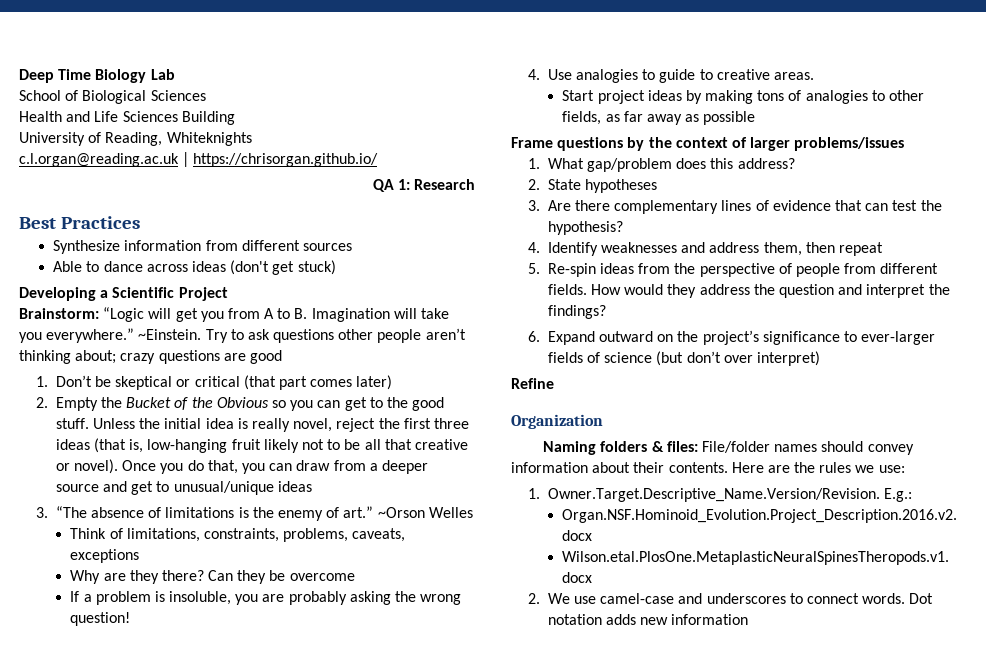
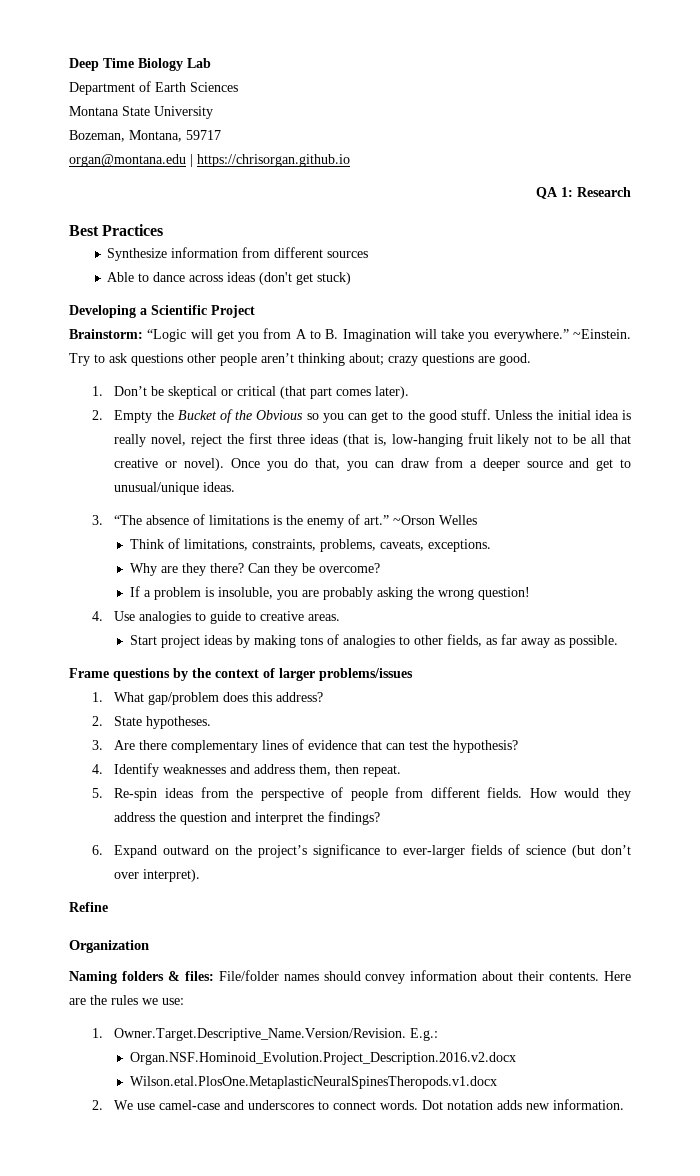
- School of Biological Sciences
- Health and Life Sciences Building
- University of Reading, Whiteknights
- c.l.organ@reading.ac.uk | https://chrisorgan.github.io/
+ Department of Earth Sciences
+ Montana State University
+ Bozeman, Montana, 59717
+ organ@montana.edu | https://chrisorgan.github.io
- Try to ask questions other people aren’t thinking about; crazy questions are good
+ Try to ask questions other people aren’t thinking about; crazy questions are good.
- 1. Don’t be skeptical or critical (that part comes later)
+ 1. Don’t be skeptical or critical (that part comes later).
- Once you do that, you can draw from a deeper source and get to unusual/unique ideas
+ Once you do that, you can draw from a deeper source and get to unusual/unique ideas.
- Think of limitations, constraints, problems, caveats, exceptions
+ Think of limitations, constraints, problems, caveats, exceptions.
- Can they be overcome
+ Can they be overcome?
- Start project ideas by making tons of analogies to other fields, as far away as possible
+ Start project ideas by making tons of analogies to other fields, as far away as possible.
- 2. State hypotheses
+ 2. State hypotheses.
- 4. Identify weaknesses and address them, then repeat
+ 4. Identify weaknesses and address them, then repeat.
- 6. Expand outward on the project’s significance to ever-larger fields of science (but don’t over interpret)
+ 6. Expand outward on the project’s significance to ever-larger fields of science (but don’t over interpret).
- Dot notation adds new information
+ Dot notation adds new information.

